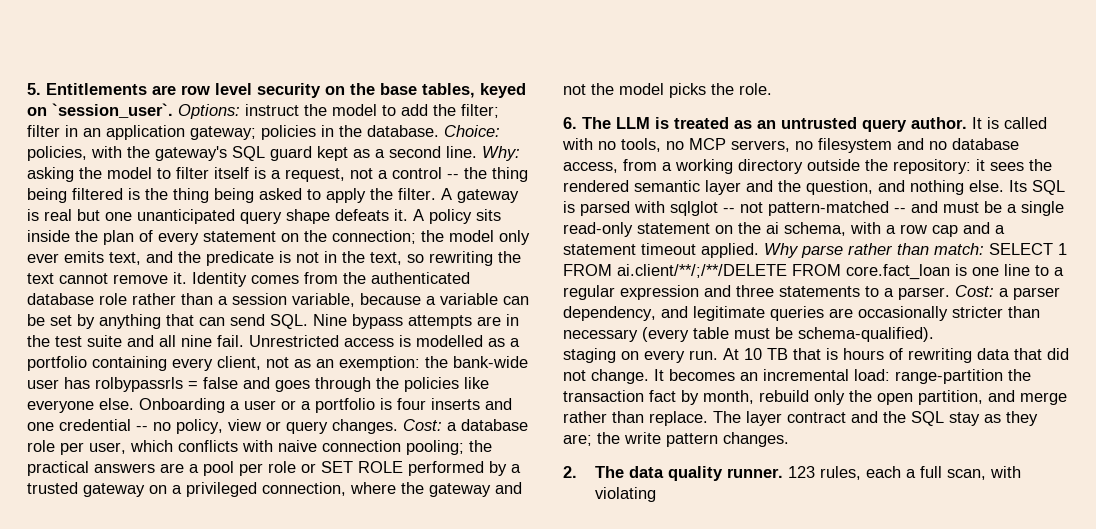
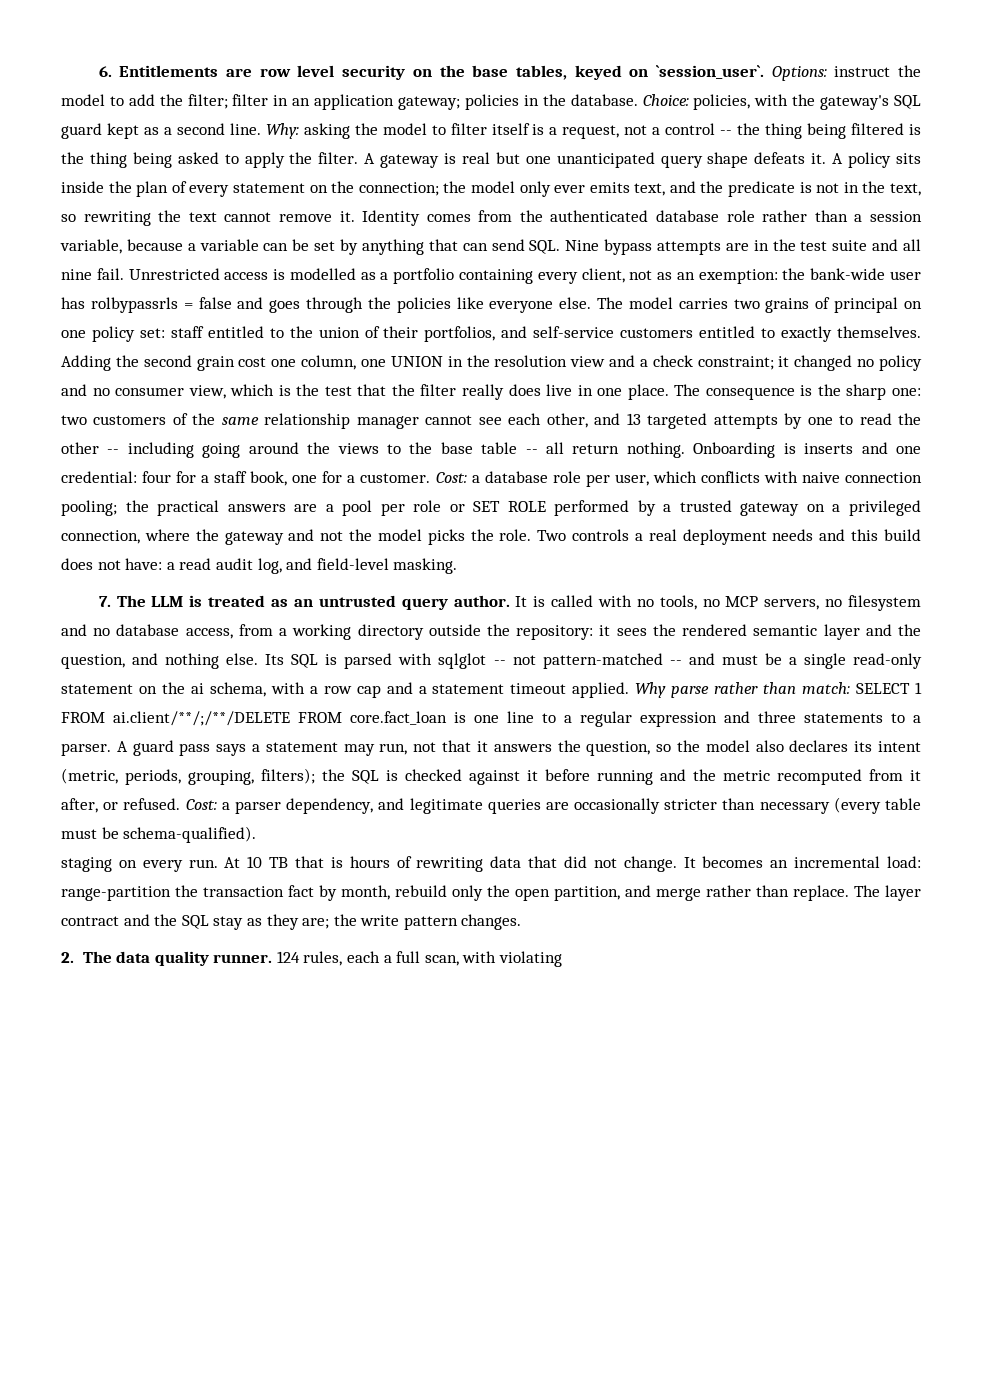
- 5. Entitlements are row level security on the base tables, keyed on `session_user`.
+ 6. Entitlements are row level security on the base tables, keyed on `session_user`.
- Onboarding a user or a portfolio is four inserts and one credential -- no policy, view or query changes.
+ The model carries two grains of principal on one policy set: staff entitled to the union of their portfolios, and self-service customers entitled to exactly themselves. Adding the second grain cost one column, one UNION in the resolution view and a check constraint; it changed no policy and no consumer view, which is the test that the filter really does live in one place. The consequence is the sharp one: two customers of the same relationship manager cannot see each other, and 13 targeted attempts by one to read the other -- including going around the views to the base table -- all return nothing. Onboarding is inserts and one credential: four for a staff book, one for a customer.
- Cost: a database role per user, which conflicts with naive connection pooling; the practical answers are a pool per role or SET ROLE performed by a trusted gateway on a privileged connection, where the gateway and not the model picks the role.
- 6. The LLM is treated as an untrusted query author.
+ Cost: a database role per user, which conflicts with naive connection pooling; the practical answers are a pool per role or SET ROLE performed by a trusted gateway on a privileged connection, where the gateway and not the model picks the role. Two controls a real deployment needs and this build does not have: a read audit log, and field-level masking.
+ 7. The LLM is treated as an untrusted query author.
+ A guard pass says a statement may run, not that it answers the question, so the model also declares its intent (metric, periods, grouping, filters); the SQL is checked against it before running and the metric recomputed from it after, or refused.
- 123 rules, each a full scan, with violating
+ 124 rules, each a full scan, with violating

